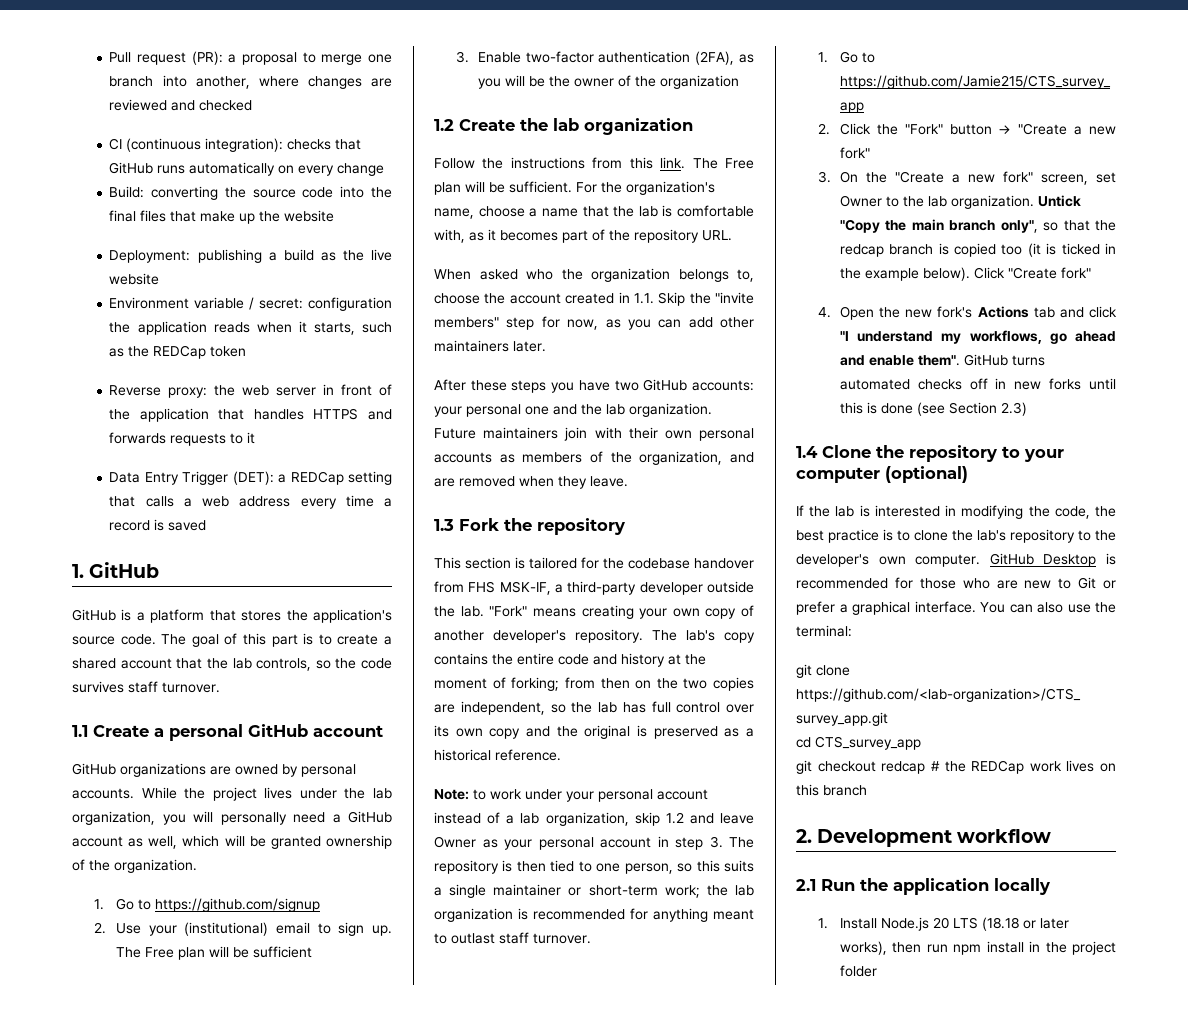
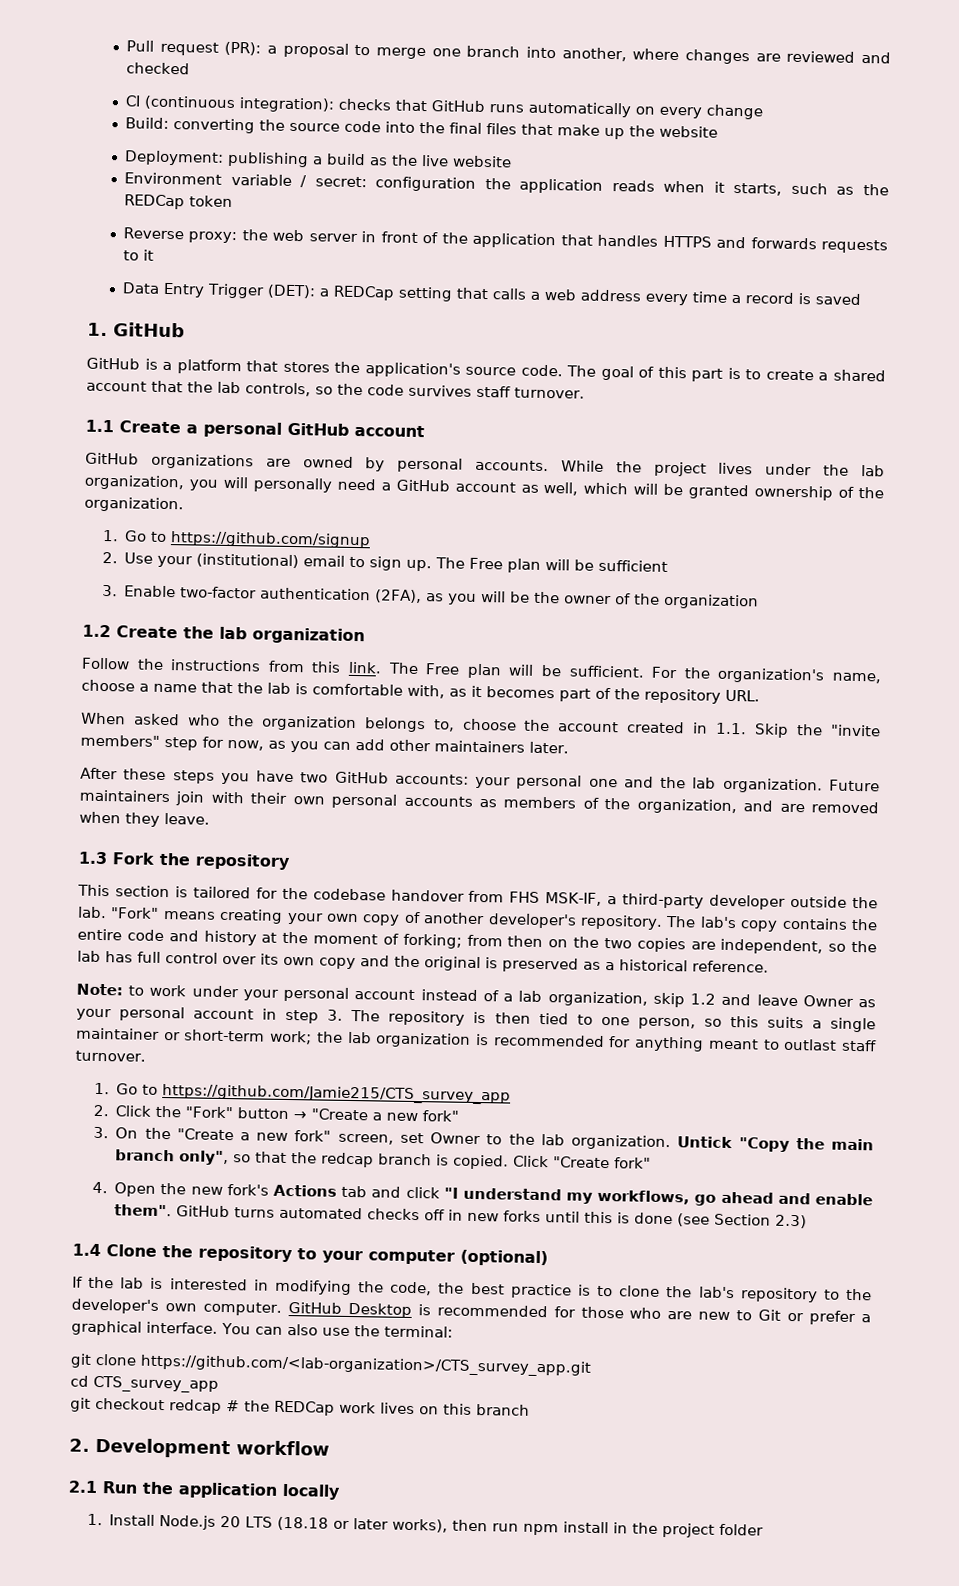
- Untick "Copy the main branch only", so that the redcap branch is copied too (it is ticked in the example below).
+ Untick "Copy the main branch only", so that the redcap branch is copied.

